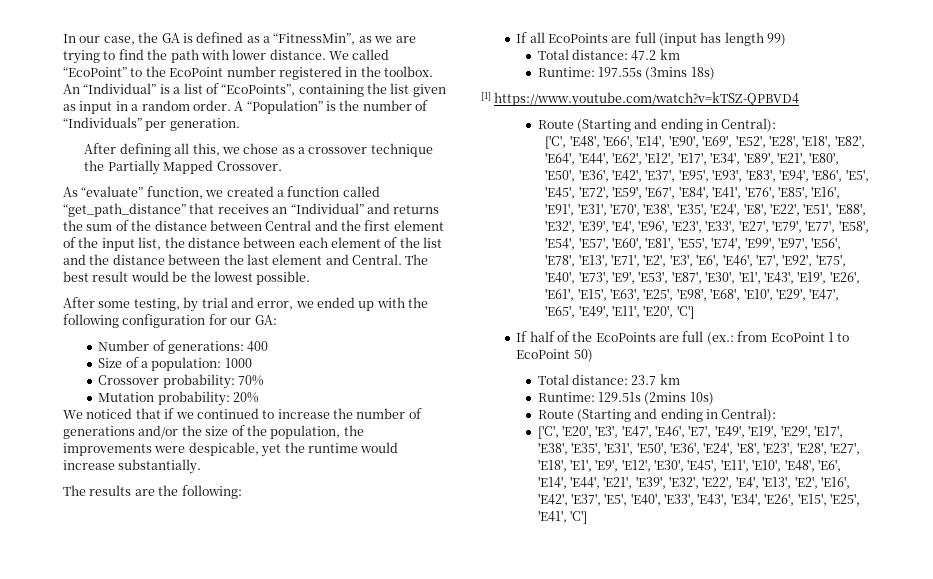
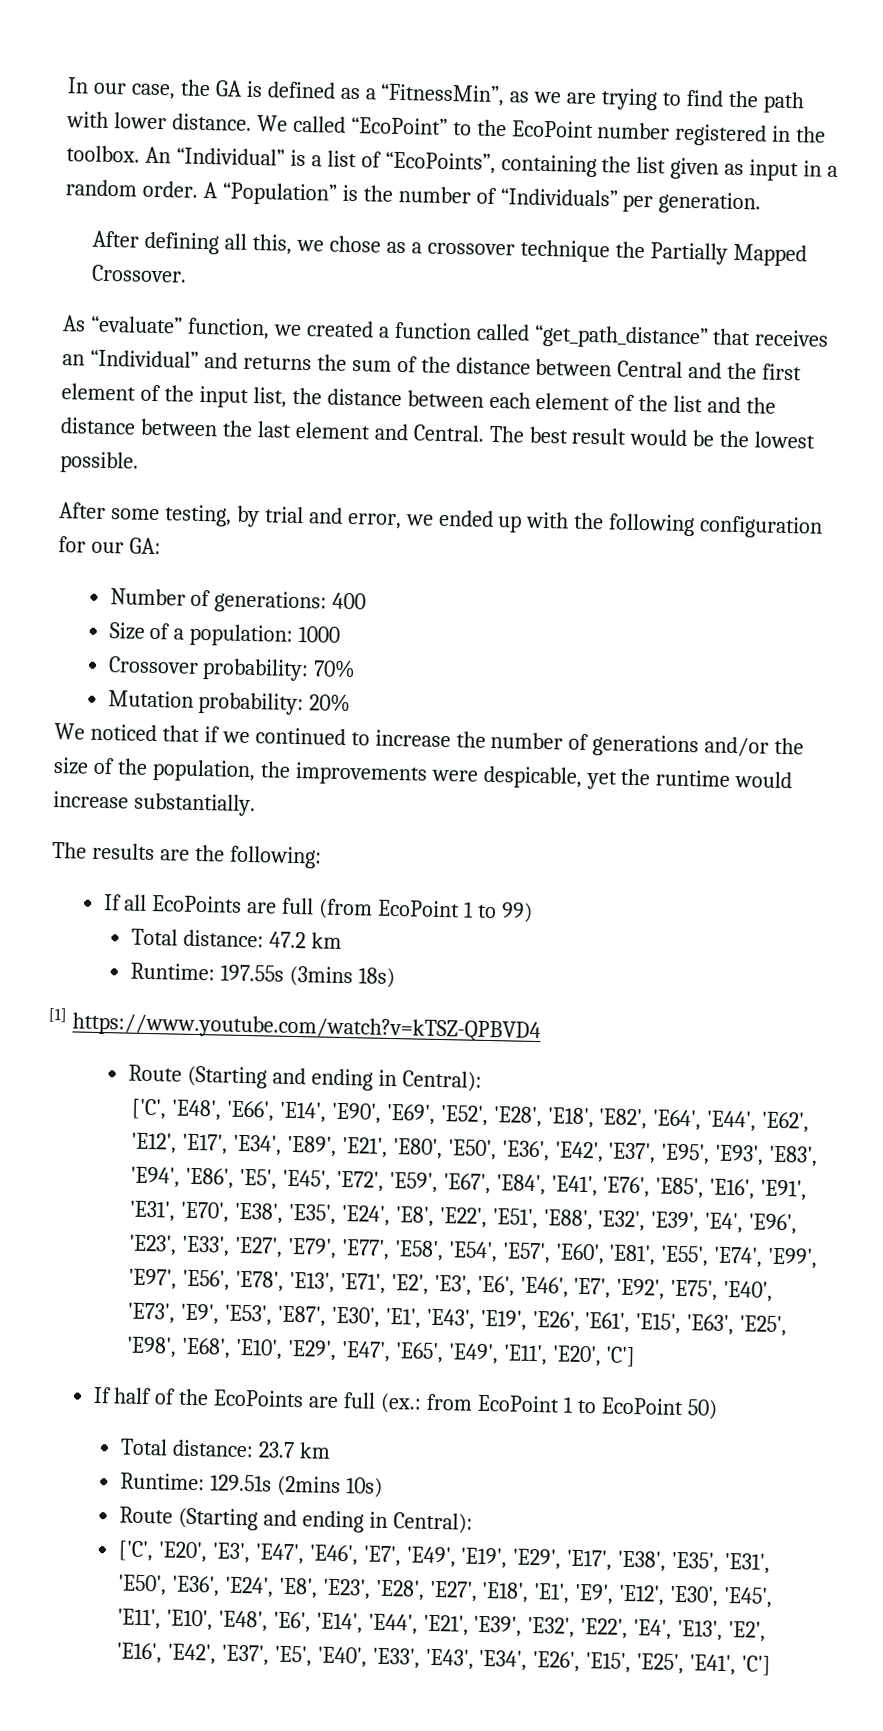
- If all EcoPoints are full (input has length 99)
+ If all EcoPoints are full (from EcoPoint 1 to 99)

